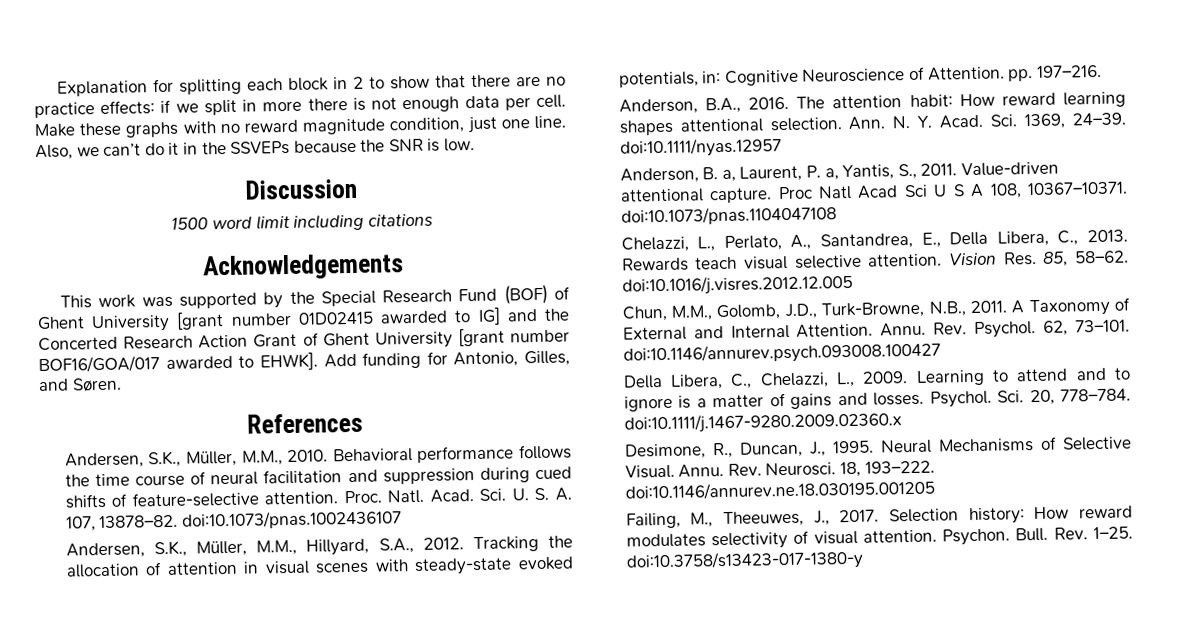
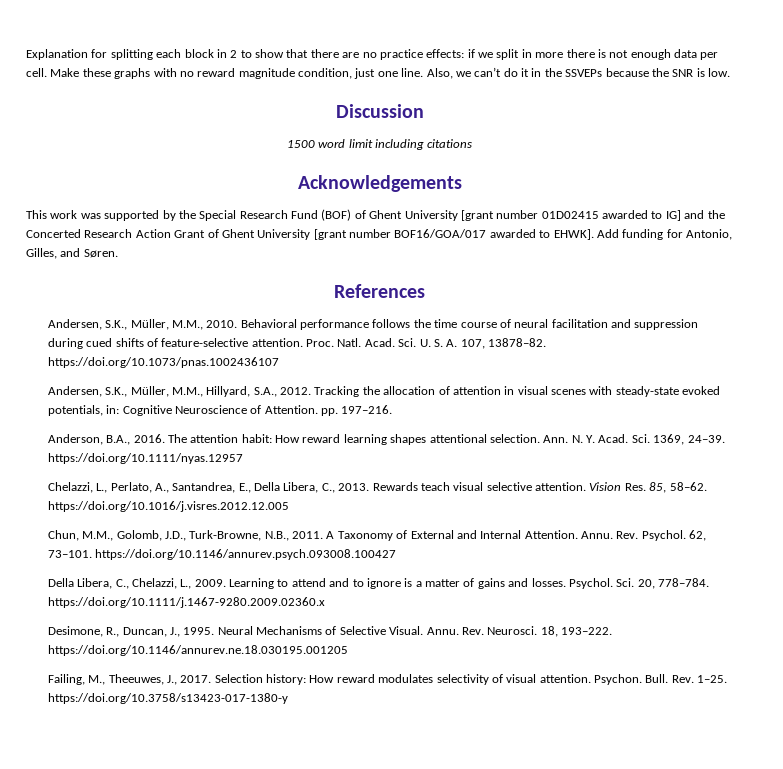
- Sci. U. S. A. 107, 13878–82. doi:10.1073/pnas.1002436107
+ Sci. U. S. A. 107, 13878–82. https://doi.org/10.1073/pnas.1002436107
- Sci. 1369, 24–39. doi:10.1111/nyas.12957
- Anderson, B. a, Laurent, P. a, Yantis, S., 2011. Value-driven attentional capture. Proc Natl Acad Sci U S A 108, 10367–10371. doi:10.1073/pnas.1104047108
+ Sci. 1369, 24–39. https://doi.org/10.1111/nyas.12957
- Vision Res. 85, 58–62. doi:10.1016/j.visres.2012.12.005
+ Vision Res. 85, 58–62. https://doi.org/10.1016/j.visres.2012.12.005
- 62, 73–101. doi:10.1146/annurev.psych.093008.100427
+ 62, 73–101. https://doi.org/10.1146/annurev.psych.093008.100427
- Sci. 20, 778–784. doi:10.1111/j.1467-9280.2009.02360.x
+ Sci. 20, 778–784. https://doi.org/10.1111/j.1467-9280.2009.02360.x
- 18, 193–222. doi:10.1146/annurev.ne.18.030195.001205
+ 18, 193–222. https://doi.org/10.1146/annurev.ne.18.030195.001205
- Rev. 1–25. doi:10.3758/s13423-017-1380-y
+ Rev. 1–25. https://doi.org/10.3758/s13423-017-1380-y

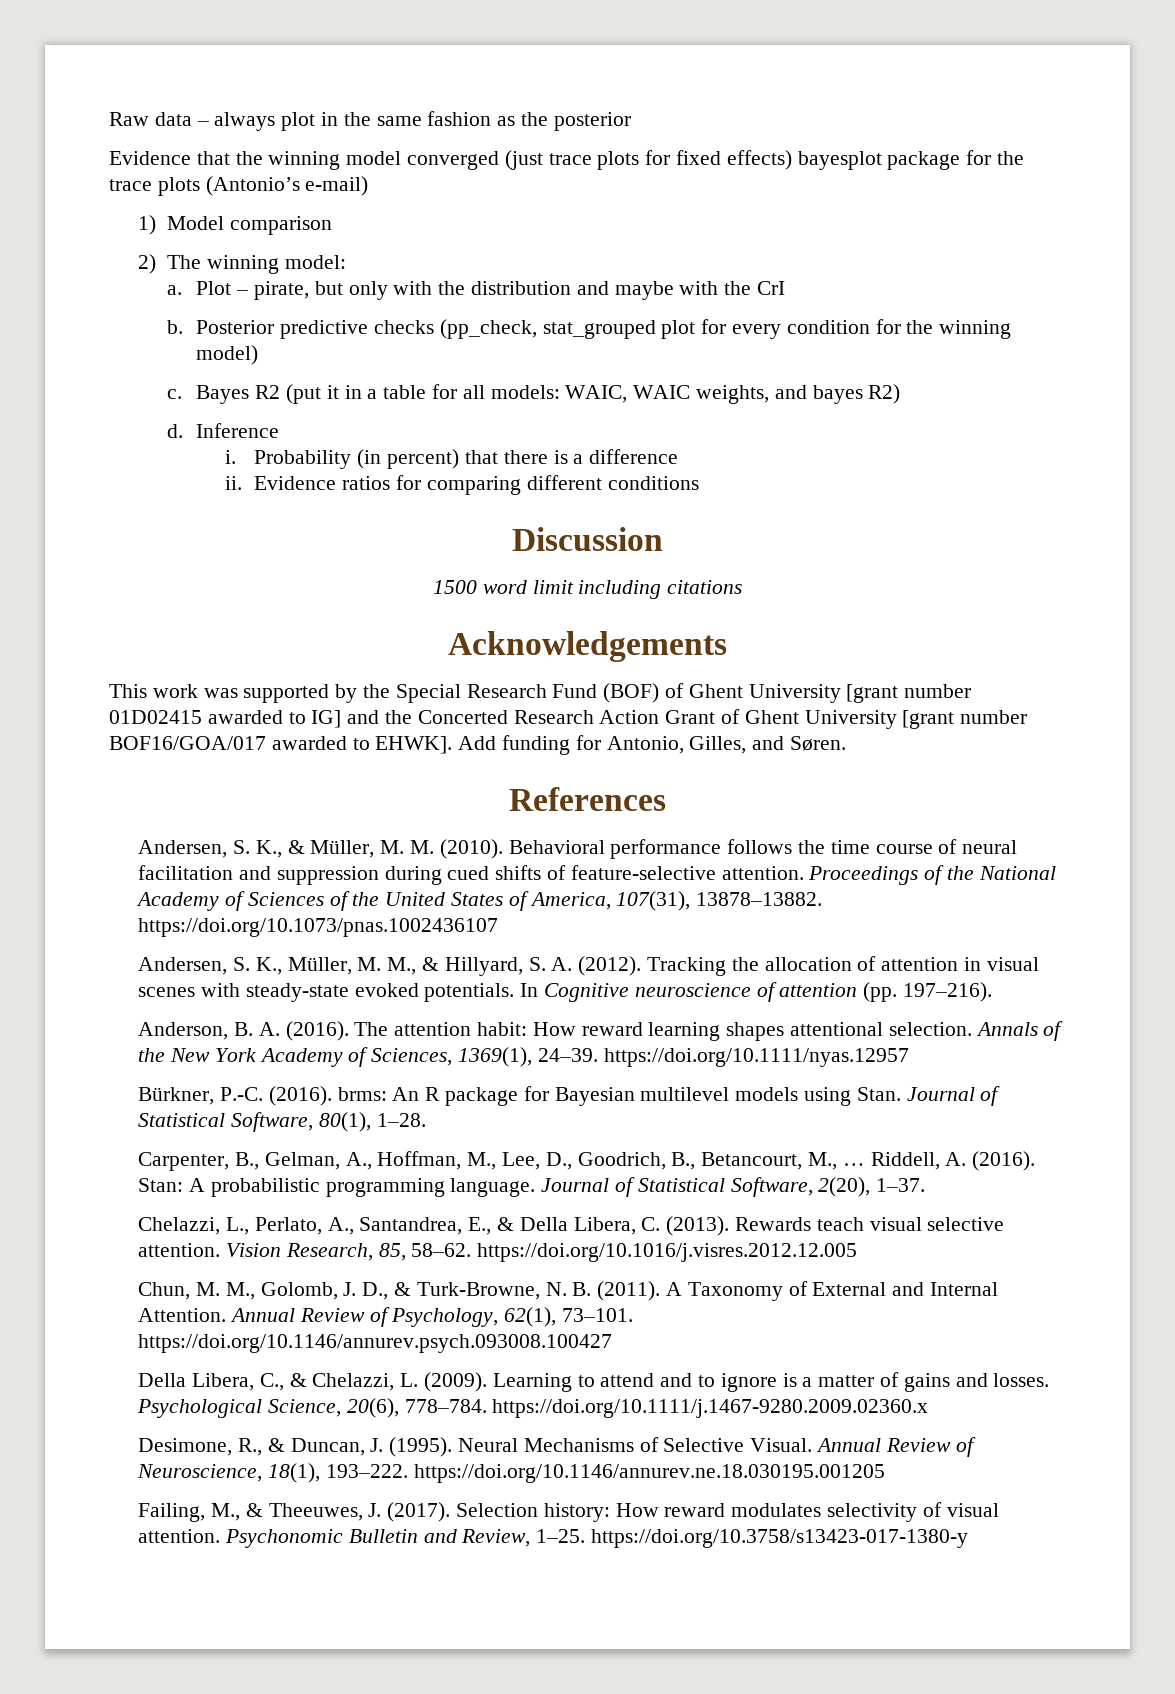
- Explanation for splitting each block in 2 to show that there are no practice effects: if we split in more there is not enough data per cell. Make these graphs with no reward magnitude condition, just one line. Also, we can’t do it in the SSVEPs because the SNR is low.
+ Raw data – always plot in the same fashion as the posterior
+ Evidence that the winning model converged (just trace plots for fixed effects) bayesplot package for the trace plots (Antonio’s e-mail)
+ 1) Model comparison
+ 2) The winning model:
+ a. Plot – pirate, but only with the distribution and maybe with the CrI
+ b. Posterior predictive checks (pp_check, stat_grouped plot for every condition for the winning model)
+ c. Bayes R2 (put it in a table for all models: WAIC, WAIC weights, and bayes R2)
+ d. Inference
+ i. Probability (in percent) that there is a difference
+ ii. Evidence ratios for comparing different conditions
- Andersen, S.K., Müller, M.M., 2010.
+ Andersen, S. K., & Müller, M. M. (2010).
- Proc. Natl. Acad. Sci. U. S. A. 107, 13878–82. https://doi.org/10.1073/pnas.1002436107
- Andersen, S.K., Müller, M.M., Hillyard, S.A., 2012.
+ Proceedings of the National Academy of Sciences of the United States of America, 107(31), 13878–13882. https://doi.org/10.1073/pnas.1002436107
+ Andersen, S. K., Müller, M. M., & Hillyard, S. A. (2012).
- Tracking the allocation of attention in visual scenes with steady-state evoked potentials, in: Cognitive Neuroscience of Attention. pp. 197–216.
- Anderson, B.A., 2016.
+ Tracking the allocation of attention in visual scenes with steady-state evoked potentials. In Cognitive neuroscience of attention (pp. 197–216).
+ Anderson, B. A. (2016).
- Ann. N. Y. Acad. Sci. 1369, 24–39. https://doi.org/10.1111/nyas.12957
+ Annals of the New York Academy of Sciences, 1369(1), 24–39. https://doi.org/10.1111/nyas.12957
+ Bürkner, P.-C. (2016). brms: An R package for Bayesian multilevel models using Stan. Journal of Statistical Software, 80(1), 1–28.
+ Carpenter, B., Gelman, A., Hoffman, M., Lee, D., Goodrich, B., Betancourt, M., … Riddell, A. (2016). Stan: A probabilistic programming language. Journal of Statistical Software, 2(20), 1–37.
- Chelazzi, L., Perlato, A., Santandrea, E., Della Libera, C., 2013.
+ Chelazzi, L., Perlato, A., Santandrea, E., & Della Libera, C. (2013).
- Vision Res. 85, 58–62. https://doi.org/10.1016/j.visres.2012.12.005
+ Vision Research, 85, 58–62. https://doi.org/10.1016/j.visres.2012.12.005
- Chun, M.M., Golomb, J.D., Turk-Browne, N.B., 2011.
+ Chun, M. M., Golomb, J. D., & Turk-Browne, N. B. (2011).
- Annu. Rev. Psychol. 62, 73–101. https://doi.org/10.1146/annurev.psych.093008.100427
+ Annual Review of Psychology, 62(1), 73–101. https://doi.org/10.1146/annurev.psych.093008.100427
- Della Libera, C., Chelazzi, L., 2009.
+ Della Libera, C., & Chelazzi, L. (2009).
- Psychol. Sci. 20, 778–784. https://doi.org/10.1111/j.1467-9280.2009.02360.x
+ Psychological Science, 20(6), 778–784. https://doi.org/10.1111/j.1467-9280.2009.02360.x
- Desimone, R., Duncan, J., 1995.
+ Desimone, R., & Duncan, J. (1995).
- Annu. Rev. Neurosci. 18, 193–222. https://doi.org/10.1146/annurev.ne.18.030195.001205
+ Annual Review of Neuroscience, 18(1), 193–222. https://doi.org/10.1146/annurev.ne.18.030195.001205
- Failing, M., Theeuwes, J., 2017.
+ Failing, M., & Theeuwes, J. (2017).
- Psychon. Bull. Rev. 1–25. https://doi.org/10.3758/s13423-017-1380-y
+ Psychonomic Bulletin and Review, 1–25. https://doi.org/10.3758/s13423-017-1380-y

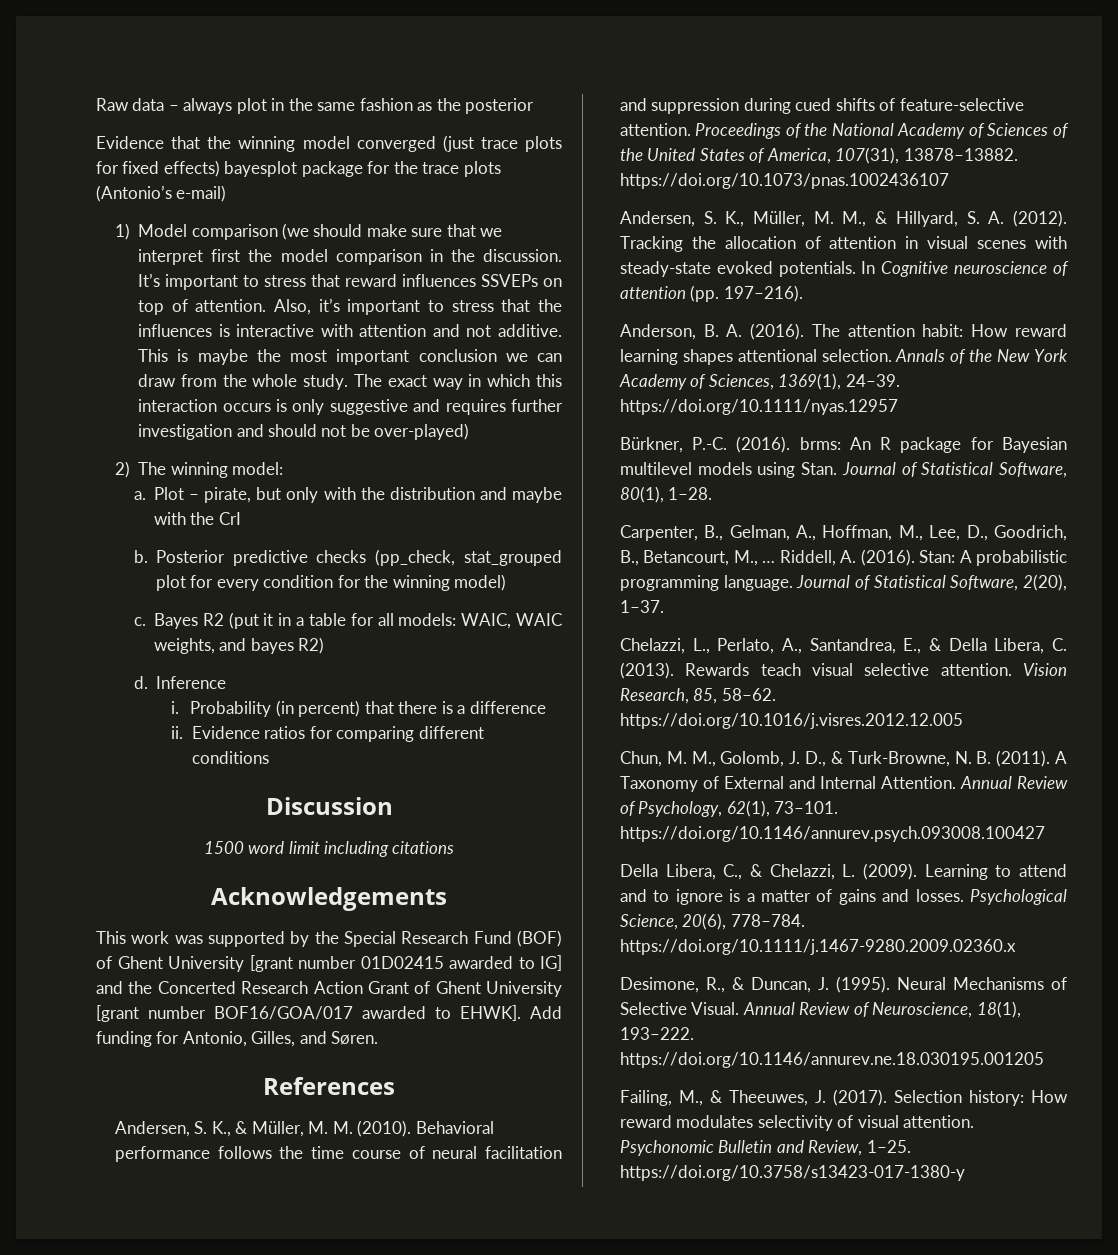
- 1) Model comparison
+ 1) Model comparison (we should make sure that we interpret first the model comparison in the discussion. It’s important to stress that reward influences SSVEPs on top of attention. Also, it’s important to stress that the influences is interactive with attention and not additive. This is maybe the most important conclusion we can draw from the whole study. The exact way in which this interaction occurs is only suggestive and requires further investigation and should not be over-played)

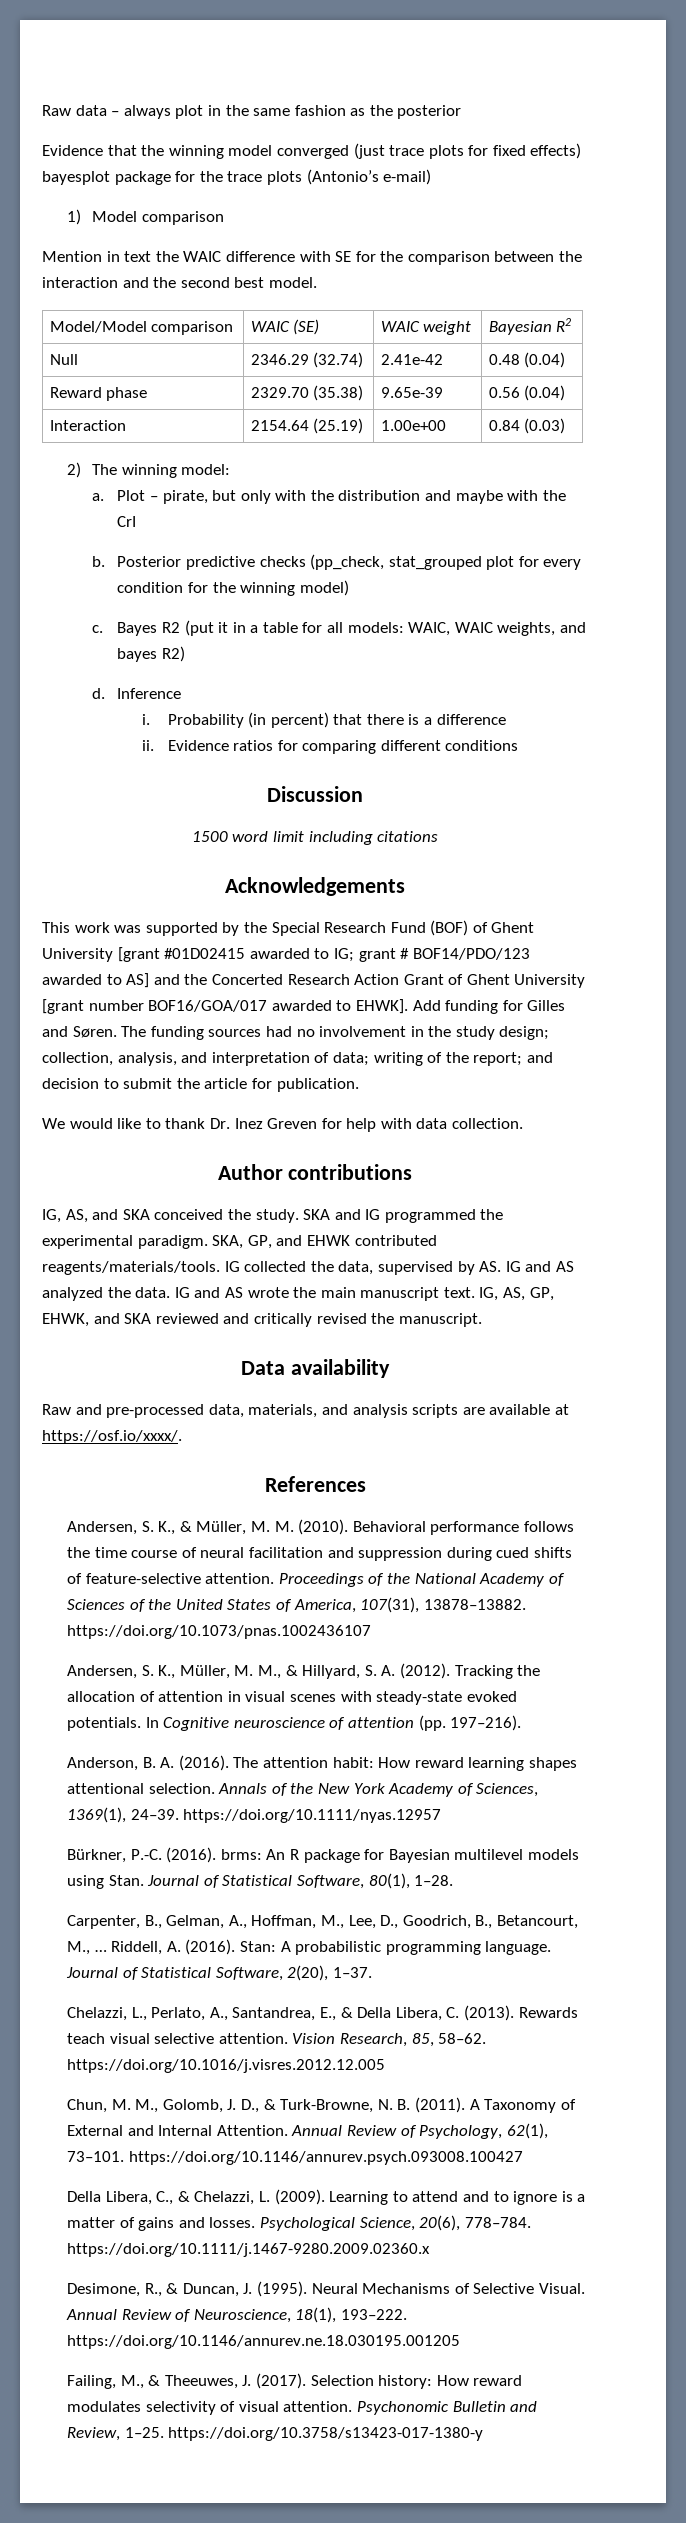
- 1) Model comparison (we should make sure that we interpret first the model comparison in the discussion. It’s important to stress that reward influences SSVEPs on top of attention. Also, it’s important to stress that the influences is interactive with attention and not additive. This is maybe the most important conclusion we can draw from the whole study. The exact way in which this interaction occurs is only suggestive and requires further investigation and should not be over-played)
+ 1) Model comparison
+ Mention in text the WAIC difference with SE for the comparison between the interaction and the second best model.
+ Model/Model comparison | WAIC (SE) | WAIC weight | Bayesian R2
+ Null | 2346.29 (32.74) | 2.41e-42 | 0.48 (0.04)
+ Reward phase | 2329.70 (35.38) | 9.65e-39 | 0.56 (0.04)
+ Interaction | 2154.64 (25.19) | 1.00e+00 | 0.84 (0.03)
- This work was supported by the Special Research Fund (BOF) of Ghent University [grant number 01D02415 awarded to IG] and the Concerted Research Action Grant of Ghent University [grant number BOF16/GOA/017 awarded to EHWK].
+ This work was supported by the Special Research Fund (BOF) of Ghent University [grant #01D02415 awarded to IG; grant # BOF14/PDO/123 awarded to AS] and the Concerted Research Action Grant of Ghent University [grant number BOF16/GOA/017 awarded to EHWK].
- Add funding for Antonio, Gilles, and Søren.
+ Add funding for Gilles and Søren. The funding sources had no involvement in the study design; collection, analysis, and interpretation of data; writing of the report; and decision to submit the article for publication.
+ We would like to thank Dr. Inez Greven for help with data collection.
+ Author contributions
+ IG, AS, and SKA conceived the study. SKA and IG programmed the experimental paradigm. SKA, GP, and EHWK contributed reagents/materials/tools. IG collected the data, supervised by AS. IG and AS analyzed the data. IG and AS wrote the main manuscript text. IG, AS, GP, EHWK, and SKA reviewed and critically revised the manuscript.
+ Data availability
+ Raw and pre-processed data, materials, and analysis scripts are available at https://osf.io/xxxx/.

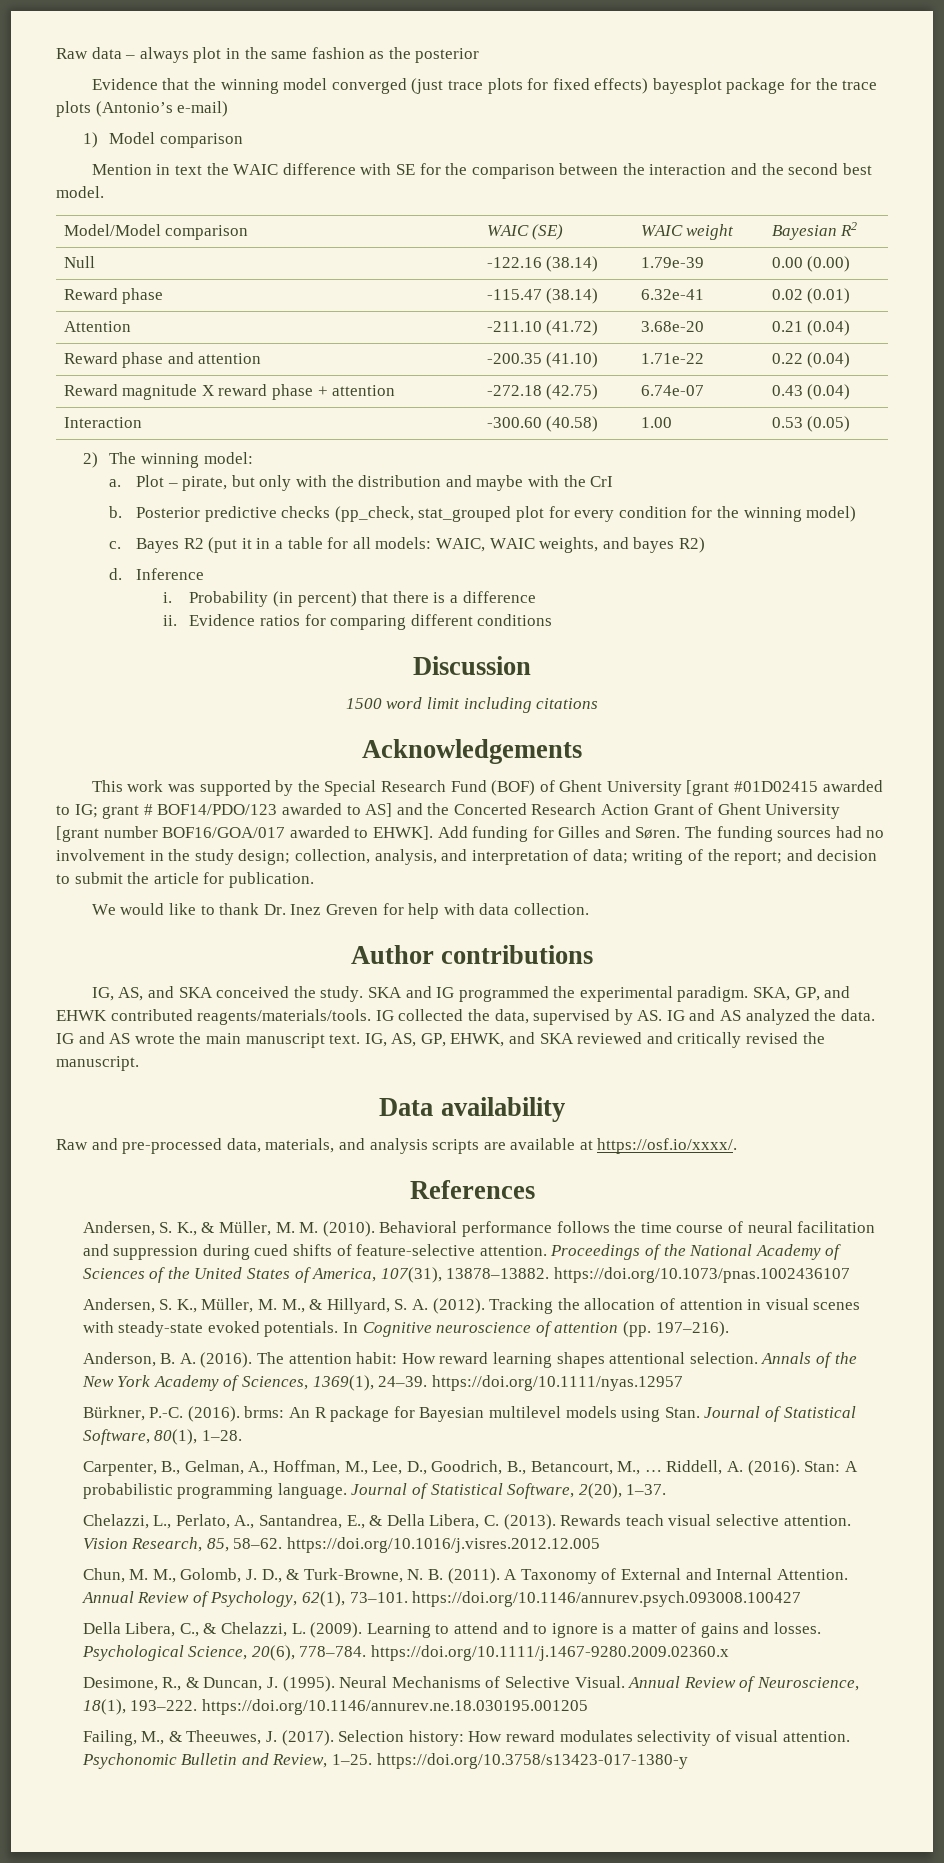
- Null | 2346.29 (32.74) | 2.41e-42 | 0.48 (0.04)
- Reward phase | 2329.70 (35.38) | 9.65e-39 | 0.56 (0.04)
- Interaction | 2154.64 (25.19) | 1.00e+00 | 0.84 (0.03)
+ Null | -122.16 (38.14) | 1.79e-39 | 0.00 (0.00)
+ Reward phase | -115.47 (38.14) | 6.32e-41 | 0.02 (0.01)
+ Attention | -211.10 (41.72) | 3.68e-20 | 0.21 (0.04)
+ Reward phase and attention | -200.35 (41.10) | 1.71e-22 | 0.22 (0.04)
+ Reward magnitude X reward phase + attention | -272.18 (42.75) | 6.74e-07 | 0.43 (0.04)
+ Interaction | -300.60 (40.58) | 1.00 | 0.53 (0.05)

